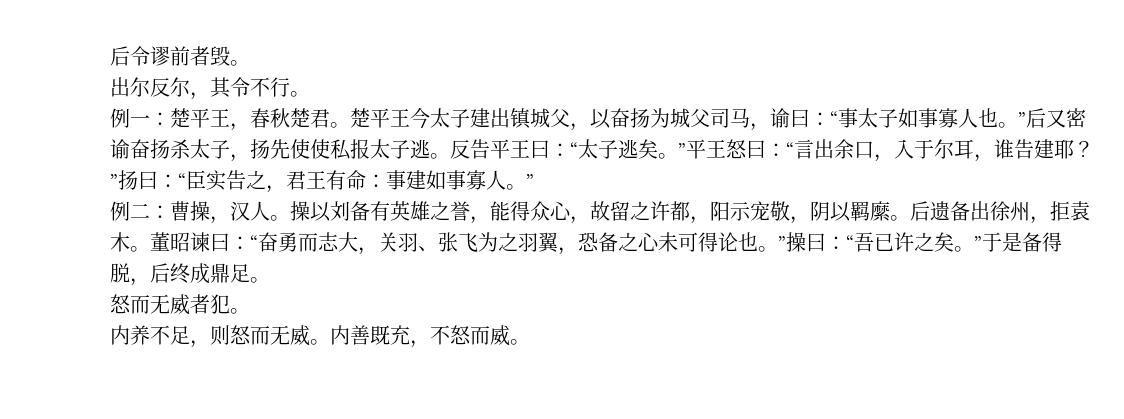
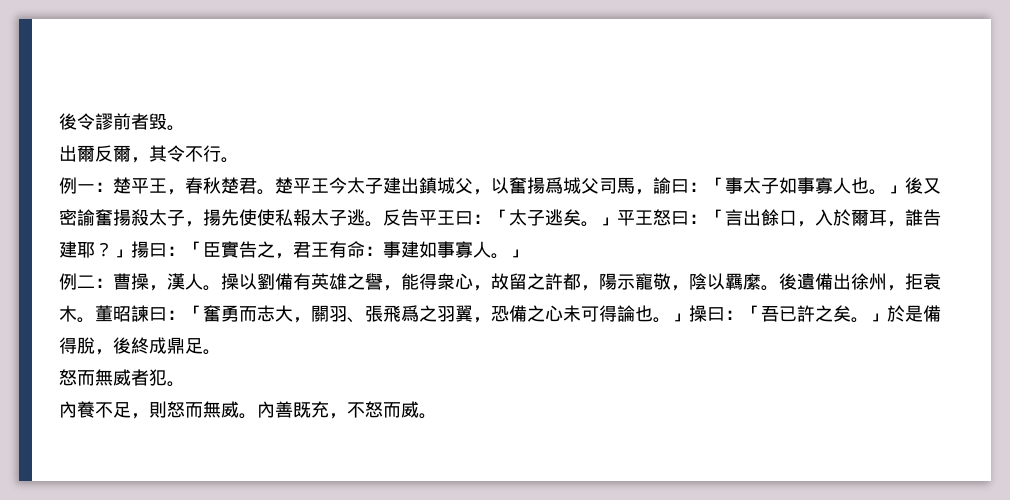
- 后令谬前者毁。
+ 後令謬前者毀。
- 出尔反尔，其令不行。
+ 出爾反爾，其令不行。
- 楚平王今太子建出镇城父，以奋扬为城父司马，谕曰：“事太子如事寡人也。”后又密谕奋扬杀太子，扬先使使私报太子逃。
+ 楚平王今太子建出鎮城父，以奮揚爲城父司馬，諭曰：「事太子如事寡人也。」後又密諭奮揚殺太子，揚先使使私報太子逃。
- 反告平王曰：“太子逃矣。”平王怒曰：“言出余口，入于尔耳，谁告建耶？”扬曰：“臣实告之，君王有命：事建如事寡人。”
+ 反告平王曰：「太子逃矣。」平王怒曰：「言出餘口，入於爾耳，誰告建耶？」揚曰：「臣實告之，君王有命：事建如事寡人。」
- 例二：曹操，汉人。
+ 例二：曹操，漢人。
- 操以刘备有英雄之誉，能得众心，故留之许都，阳示宠敬，阴以羁縻。后遗备出徐州，拒袁木。
+ 操以劉備有英雄之譽，能得衆心，故留之許都，陽示寵敬，陰以羈縻。後遺備出徐州，拒袁木。
- 董昭谏曰：“奋勇而志大，关羽、张飞为之羽翼，恐备之心未可得论也。”操曰：“吾已许之矣。”于是备得脱，后终成鼎足。
+ 董昭諫曰：「奮勇而志大，關羽、張飛爲之羽翼，恐備之心未可得論也。」操曰：「吾已許之矣。」於是備得脫，後終成鼎足。
- 怒而无威者犯。
+ 怒而無威者犯。
- 内养不足，则怒而无威。内善既充，不怒而威。
+ 內養不足，則怒而無威。內善既充，不怒而威。

